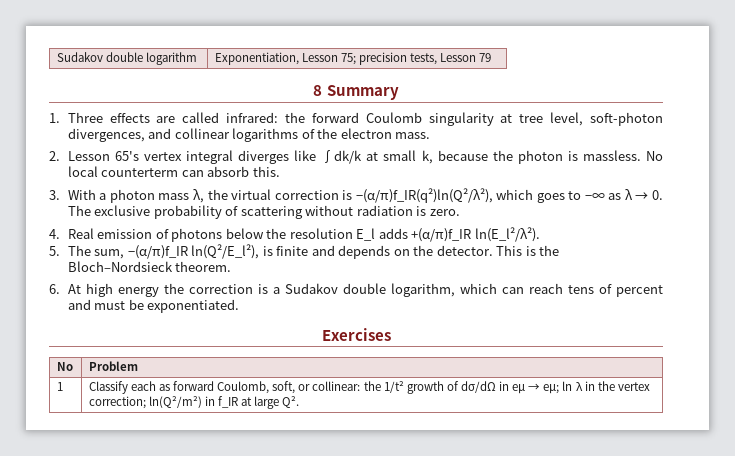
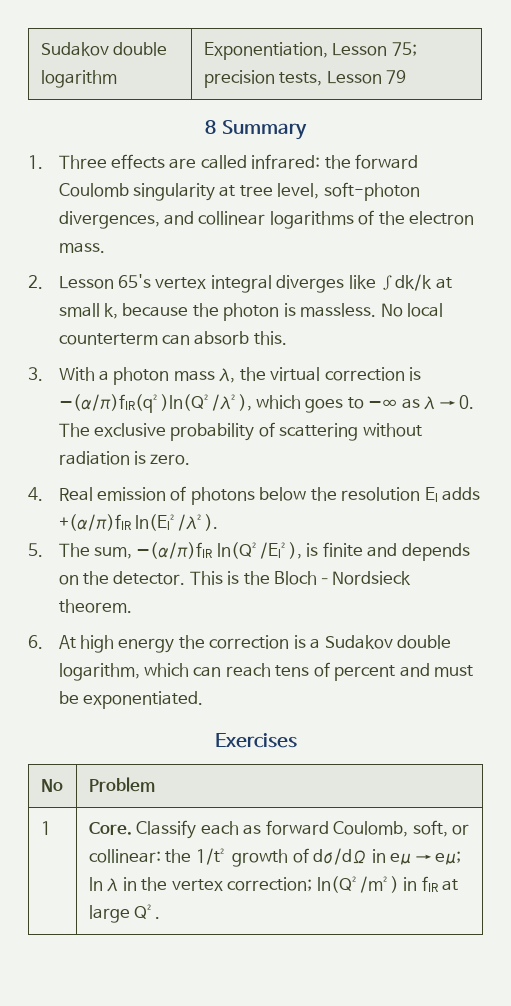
- 3. With a photon mass λ, the virtual correction is −(α/π)f_IR(q²)ln(Q²/λ²), which goes to −∞ as λ → 0. The exclusive probability of scattering without radiation is zero.
+ 3. With a photon mass λ, the virtual correction is −(α/π)fIR(q²)ln(Q²/λ²), which goes to −∞ as λ → 0. The exclusive probability of scattering without radiation is zero.
- 4. Real emission of photons below the resolution E_l adds +(α/π)f_IR ln(E_l²/λ²).
+ 4. Real emission of photons below the resolution El adds +(α/π)fIR ln(El²/λ²).
- 5. The sum, −(α/π)f_IR ln(Q²/E_l²), is finite and depends on the detector.
+ 5. The sum, −(α/π)fIR ln(Q²/El²), is finite and depends on the detector.
- 1 | Classify each as forward Coulomb, soft, or collinear: the 1/t² growth of dσ/dΩ in eμ → eμ; ln λ in the vertex correction; ln(Q²/m²) in f_IR at large Q².
+ 1 | Core. Classify each as forward Coulomb, soft, or collinear: the 1/t² growth of dσ/dΩ in eμ → eμ; ln λ in the vertex correction; ln(Q²/m²) in fIR at large Q².

